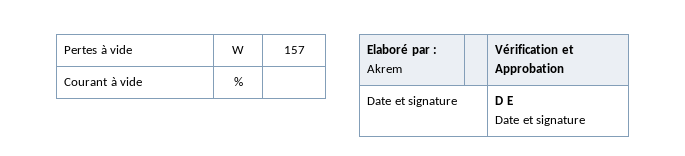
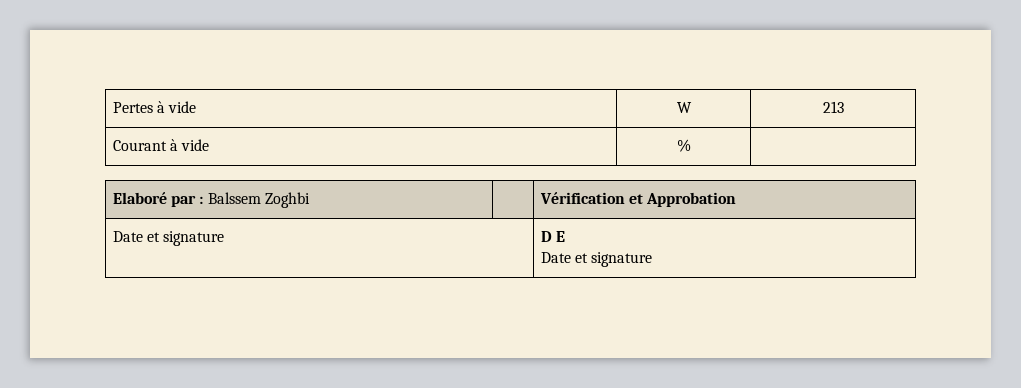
- Pertes à vide | W | 157
+ Pertes à vide | W | 213
- Elaboré par : Akrem | | Vérification et Approbation
+ Elaboré par : Balssem Zoghbi | | Vérification et Approbation

